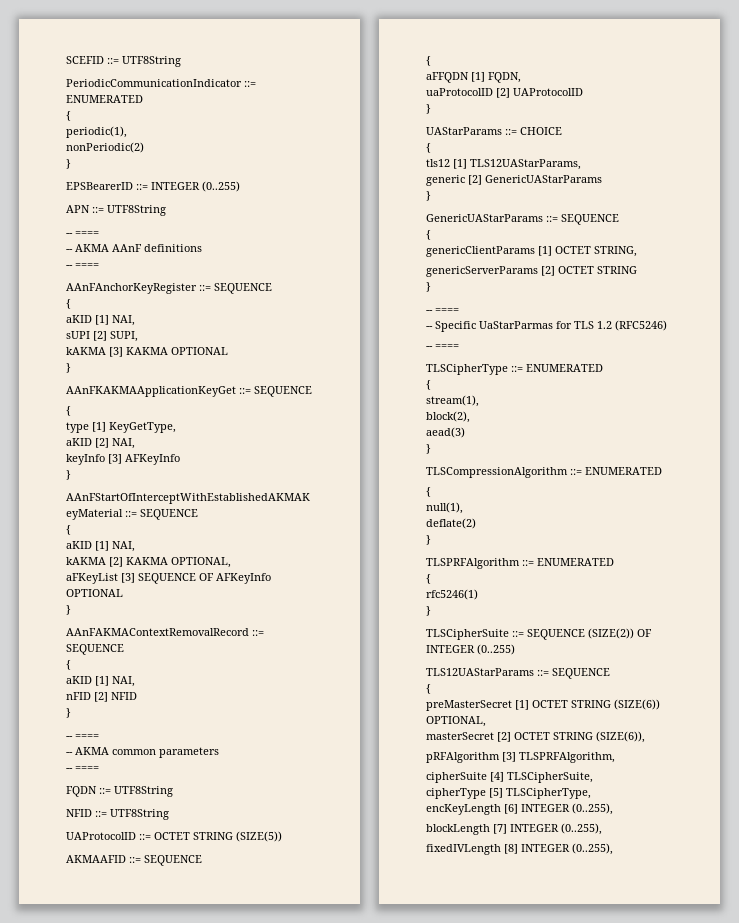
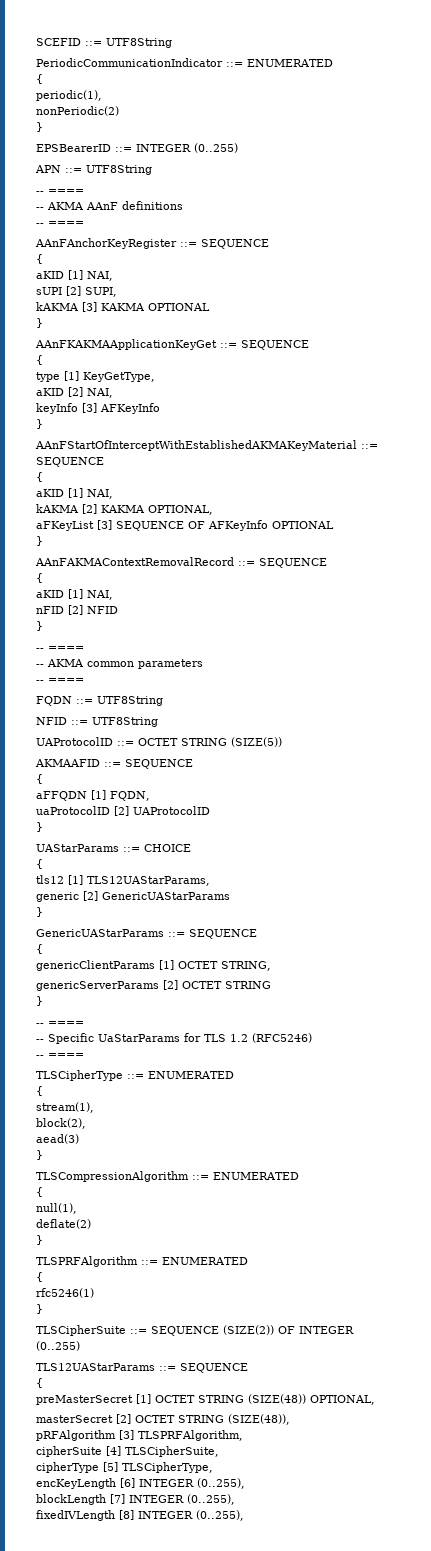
- -- Specific UaStarParmas for TLS 1.2 (RFC5246)
+ -- Specific UaStarParams for TLS 1.2 (RFC5246)
- preMasterSecret [1] OCTET STRING (SIZE(6)) OPTIONAL,
+ preMasterSecret [1] OCTET STRING (SIZE(48)) OPTIONAL,
- masterSecret [2] OCTET STRING (SIZE(6)),
+ masterSecret [2] OCTET STRING (SIZE(48)),

